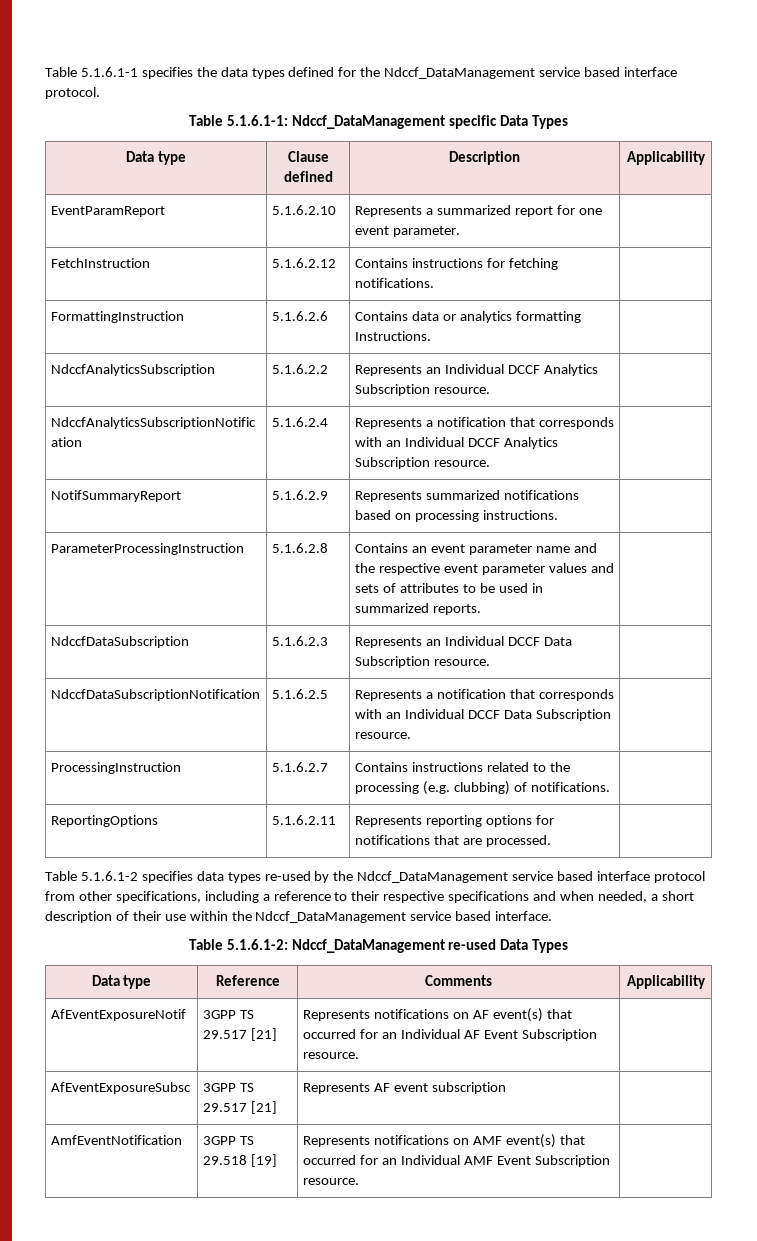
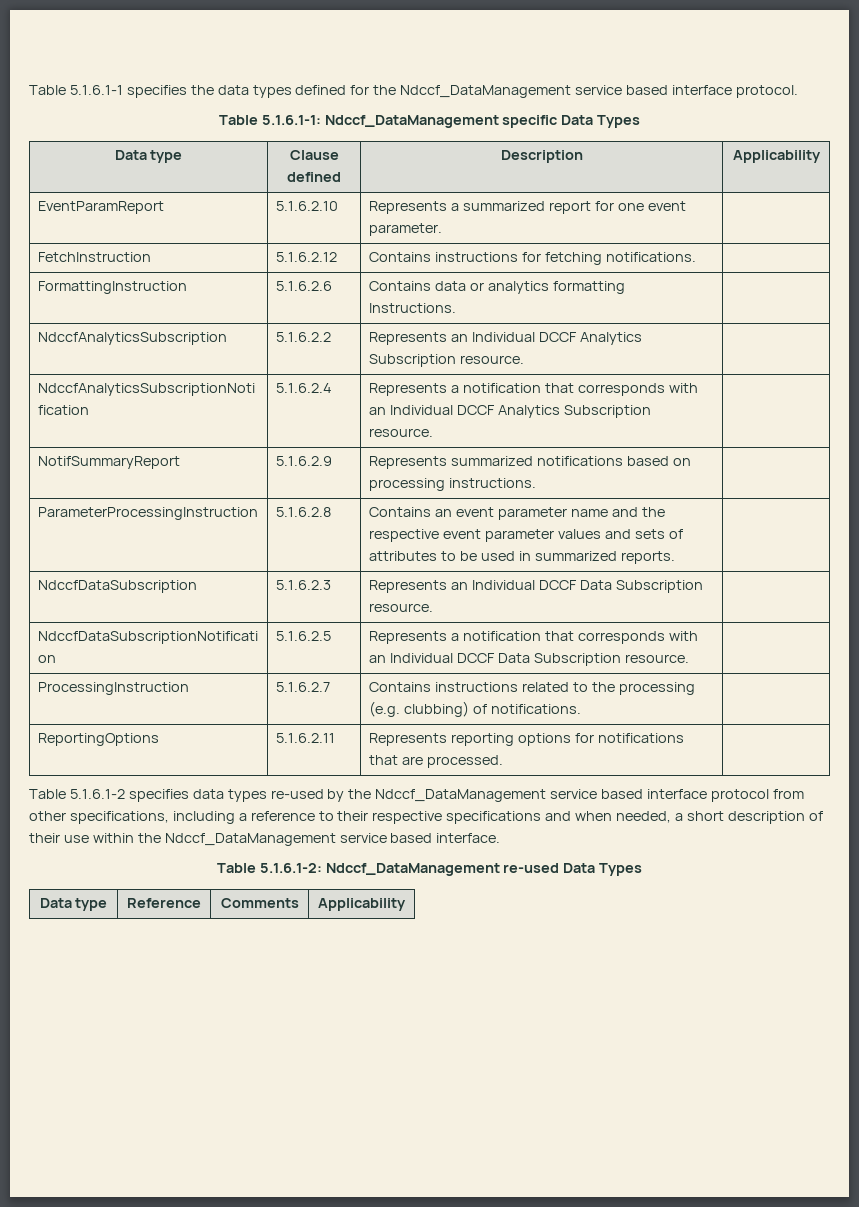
- AfEventExposureNotif | 3GPP TS 29.517 [21] | Represents notifications on AF event(s) that occurred for an Individual AF Event Subscription resource. |
- AfEventExposureSubsc | 3GPP TS 29.517 [21] | Represents AF event subscription |
- AmfEventNotification | 3GPP TS 29.518 [19] | Represents notifications on AMF event(s) that occurred for an Individual AMF Event Subscription resource. |

